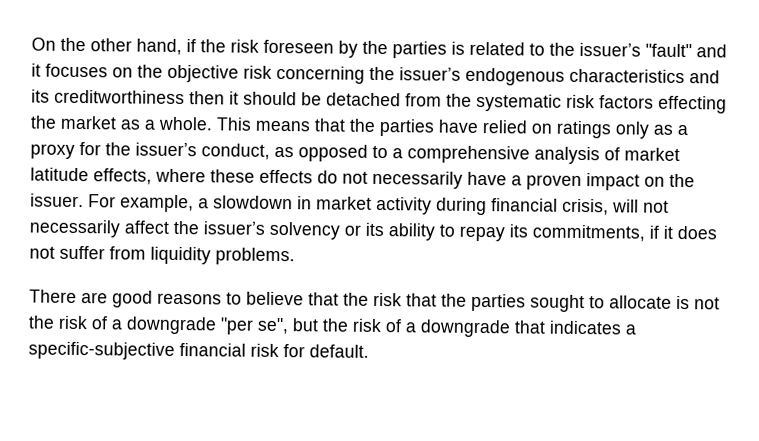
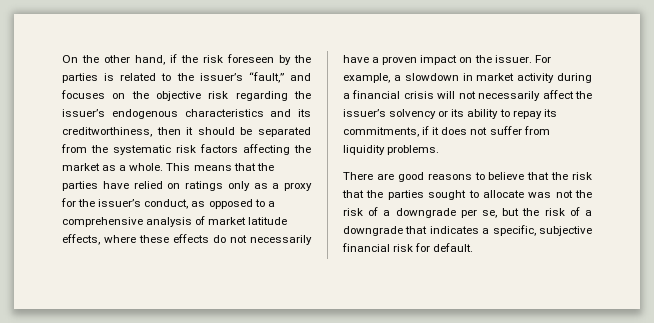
- On the other hand, if the risk foreseen by the parties is related to the issuer’s "fault" and it focuses on the objective risk concerning the issuer’s endogenous characteristics and its creditworthiness then it should be detached from the systematic risk factors effecting the market as a whole.
+ On the other hand, if the risk foreseen by the parties is related to the issuer’s “fault,” and focuses on the objective risk regarding the issuer’s endogenous characteristics and its creditworthiness, then it should be separated from the systematic risk factors affecting the market as a whole.
- For example, a slowdown in market activity during financial crisis, will not necessarily affect the issuer’s solvency or its ability to repay its commitments, if it does not suffer from liquidity problems.
+ For example, a slowdown in market activity during a financial crisis will not necessarily affect the issuer’s solvency or its ability to repay its commitments, if it does not suffer from liquidity problems.
- There are good reasons to believe that the risk that the parties sought to allocate is not the risk of a downgrade "per se", but the risk of a downgrade that indicates a specific-subjective financial risk for default.
+ There are good reasons to believe that the risk that the parties sought to allocate was not the risk of a downgrade per se, but the risk of a downgrade that indicates a specific, subjective financial risk for default.

